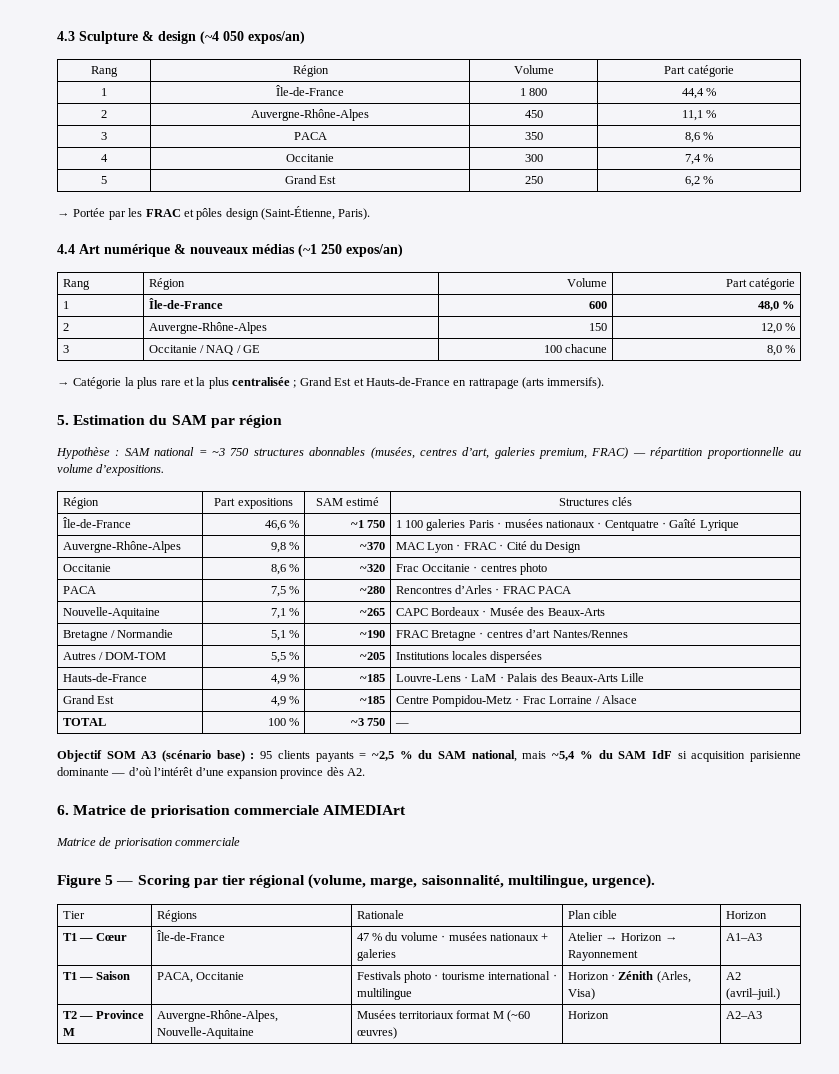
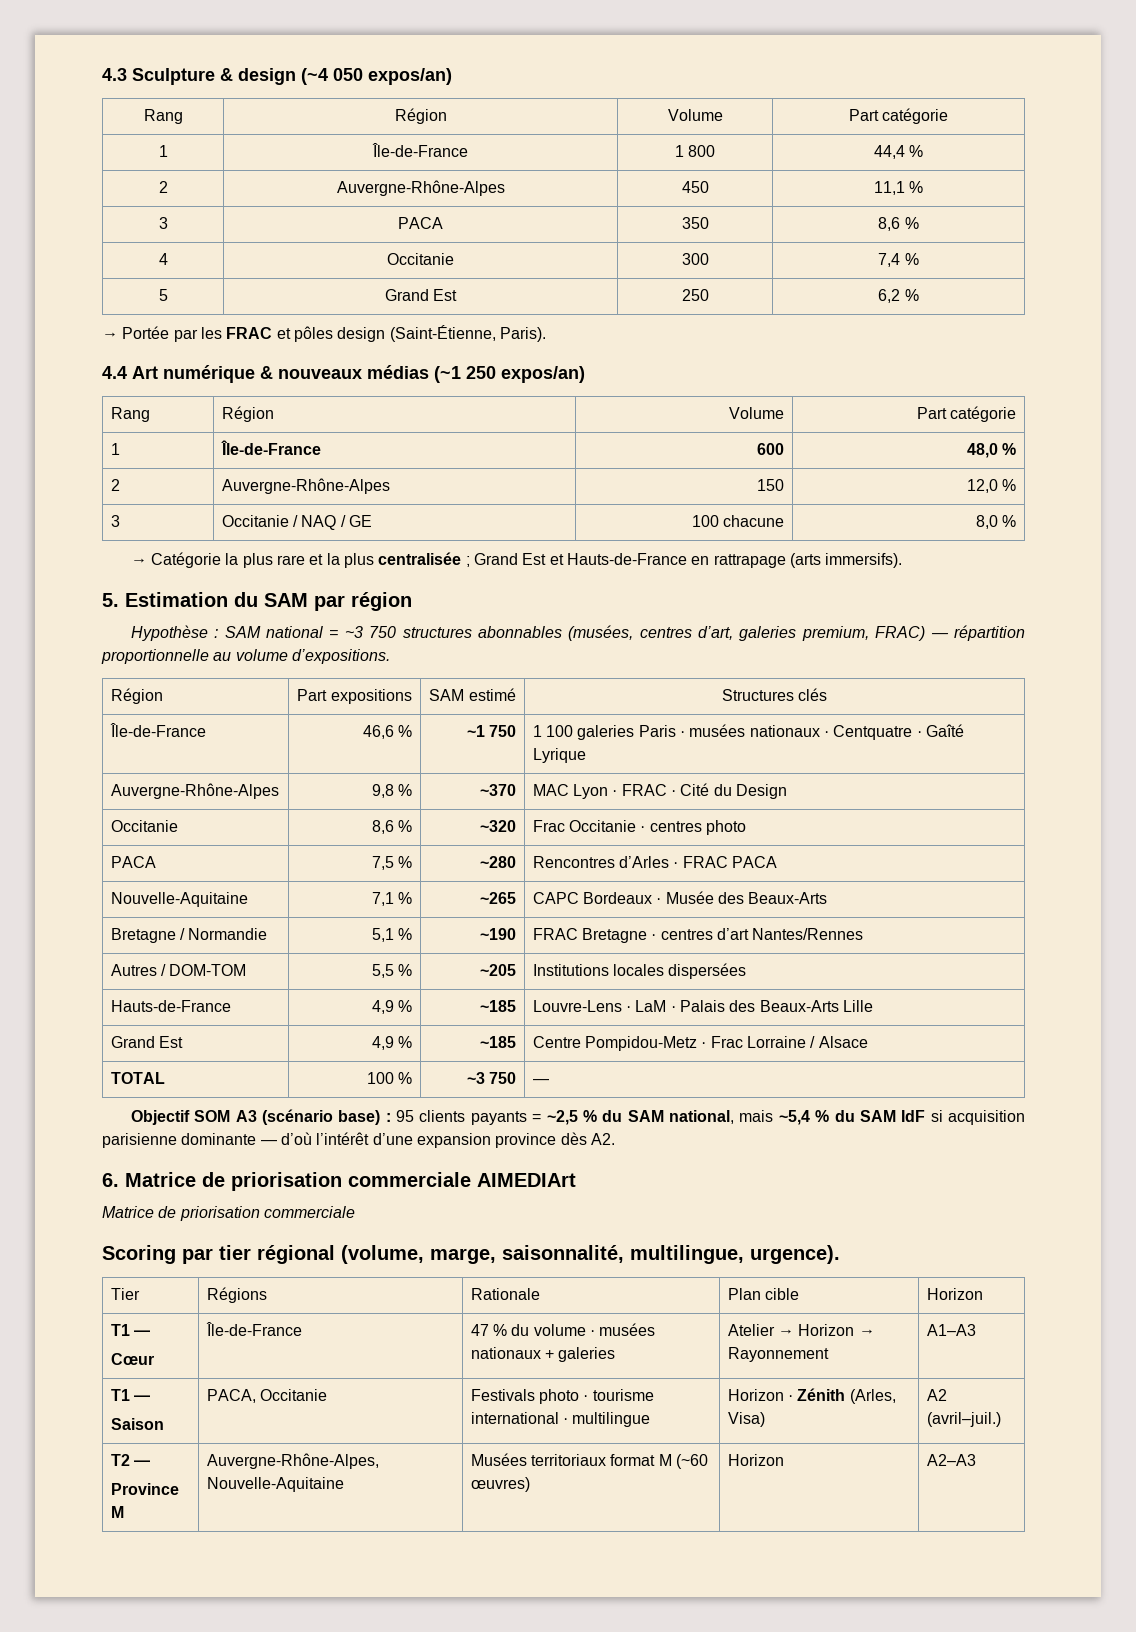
- Figure 5 — Scoring par tier régional (volume, marge, saisonnalité, multilingue, urgence).
+ Scoring par tier régional (volume, marge, saisonnalité, multilingue, urgence).
  Tier | Régions | Rationale | Plan cible | Horizon
- T1 — Cœur | Île-de-France | 47 % du volume · musées nationaux + galeries | Atelier → Horizon → Rayonnement | A1–A3
- T1 — Saison | PACA, Occitanie | Festivals photo · tourisme international · multilingue | Horizon · Zénith (Arles, Visa) | A2 (avril–juil.)
+ T1 —
+ Cœur | Île-de-France | 47 % du volume · musées nationaux + galeries | Atelier → Horizon → Rayonnement | A1–A3
+ T1 —
+ Saison | PACA, Occitanie | Festivals photo · tourisme international · multilingue | Horizon · Zénith (Arles, Visa) | A2 (avril–juil.)
- T2 — Province M | Auvergne-Rhône-Alpes, Nouvelle-Aquitaine | Musées territoriaux format M (~60 œuvres) | Horizon | A2–A3
+ T2 —
+ Province M | Auvergne-Rhône-Alpes, Nouvelle-Aquitaine | Musées territoriaux format M (~60 œuvres) | Horizon | A2–A3

